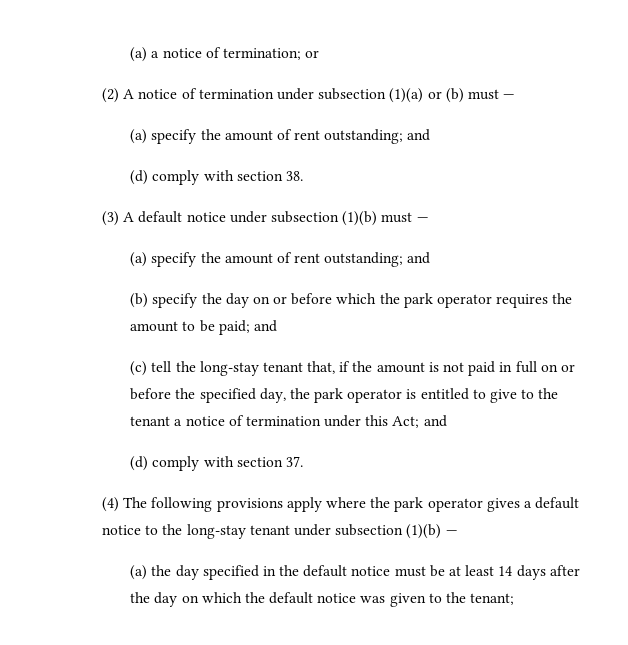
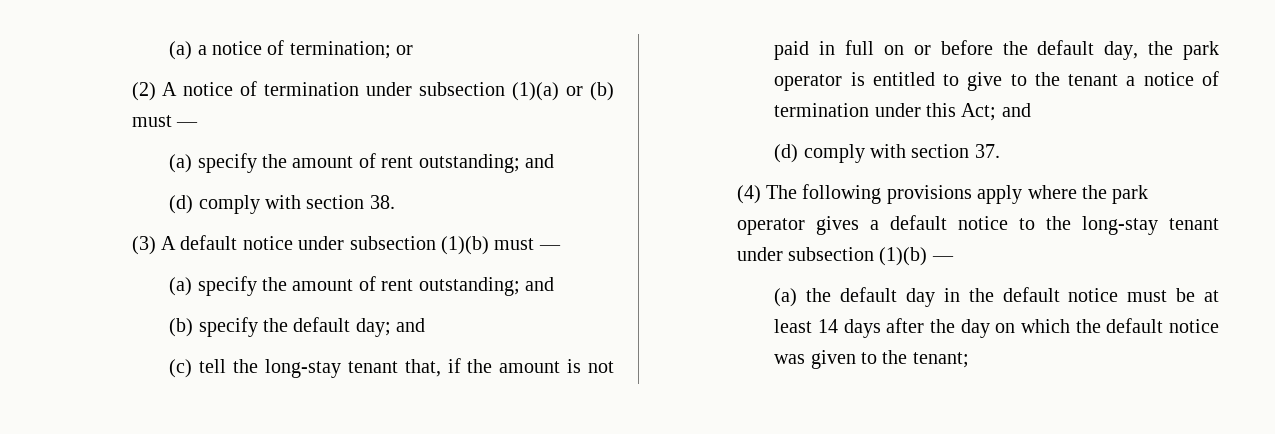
- (b) specify the day on or before which the park operator requires the amount to be paid; and
+ (b) specify the default day; and
- (c) tell the long-stay tenant that, if the amount is not paid in full on or before the specified day, the park operator is entitled to give to the tenant a notice of termination under this Act; and
+ (c) tell the long-stay tenant that, if the amount is not paid in full on or before the default day, the park operator is entitled to give to the tenant a notice of termination under this Act; and
- (a) the day specified in the default notice must be at least 14 days after the day on which the default notice was given to the tenant;
+ (a) the default day in the default notice must be at least 14 days after the day on which the default notice was given to the tenant;

